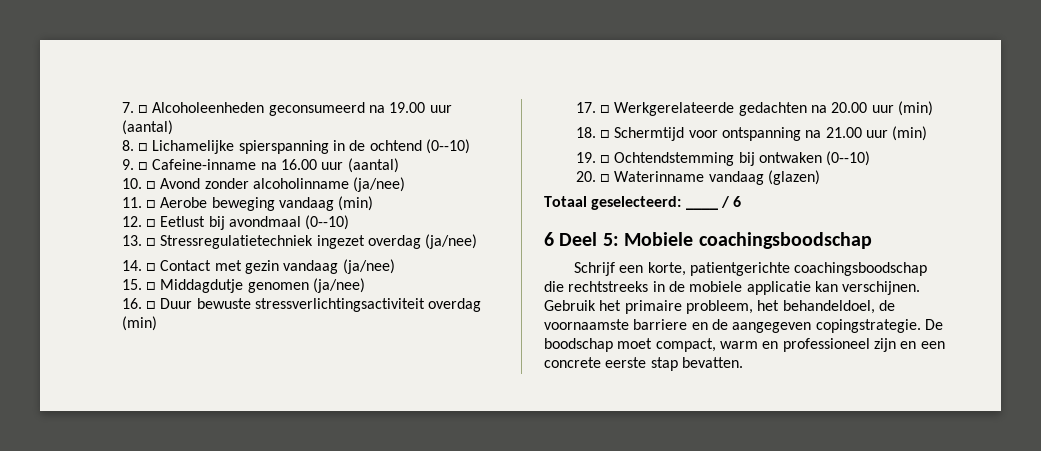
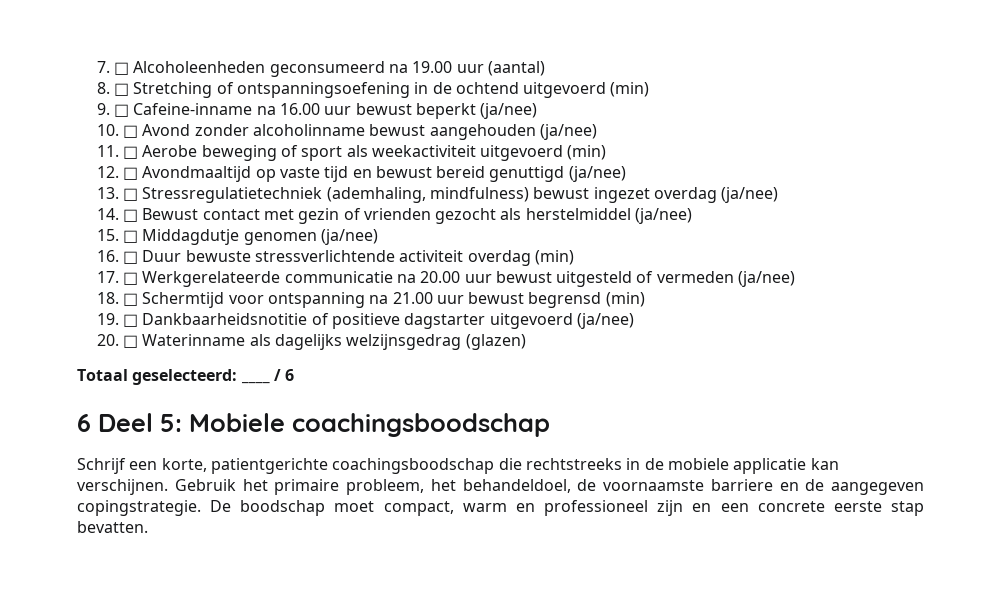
- 8. □ Lichamelijke spierspanning in de ochtend (0--10)
+ 8. □ Stretching of ontspanningsoefening in de ochtend uitgevoerd (min)
- 9. □ Cafeine-inname na 16.00 uur (aantal)
+ 9. □ Cafeine-inname na 16.00 uur bewust beperkt (ja/nee)
- 10. □ Avond zonder alcoholinname (ja/nee)
+ 10. □ Avond zonder alcoholinname bewust aangehouden (ja/nee)
- 11. □ Aerobe beweging vandaag (min)
- 12. □ Eetlust bij avondmaal (0--10)
+ 11. □ Aerobe beweging of sport als weekactiviteit uitgevoerd (min)
+ 12. □ Avondmaaltijd op vaste tijd en bewust bereid genuttigd (ja/nee)
- 13. □ Stressregulatietechniek ingezet overdag (ja/nee)
+ 13. □ Stressregulatietechniek (ademhaling, mindfulness) bewust ingezet overdag (ja/nee)
- 14. □ Contact met gezin vandaag (ja/nee)
+ 14. □ Bewust contact met gezin of vrienden gezocht als herstelmiddel (ja/nee)
- 16. □ Duur bewuste stressverlichtingsactiviteit overdag (min)
+ 16. □ Duur bewuste stressverlichtende activiteit overdag (min)
- 17. □ Werkgerelateerde gedachten na 20.00 uur (min)
+ 17. □ Werkgerelateerde communicatie na 20.00 uur bewust uitgesteld of vermeden (ja/nee)
- 18. □ Schermtijd voor ontspanning na 21.00 uur (min)
+ 18. □ Schermtijd voor ontspanning na 21.00 uur bewust begrensd (min)
- 19. □ Ochtendstemming bij ontwaken (0--10)
+ 19. □ Dankbaarheidsnotitie of positieve dagstarter uitgevoerd (ja/nee)
- 20. □ Waterinname vandaag (glazen)
+ 20. □ Waterinname als dagelijks welzijnsgedrag (glazen)

